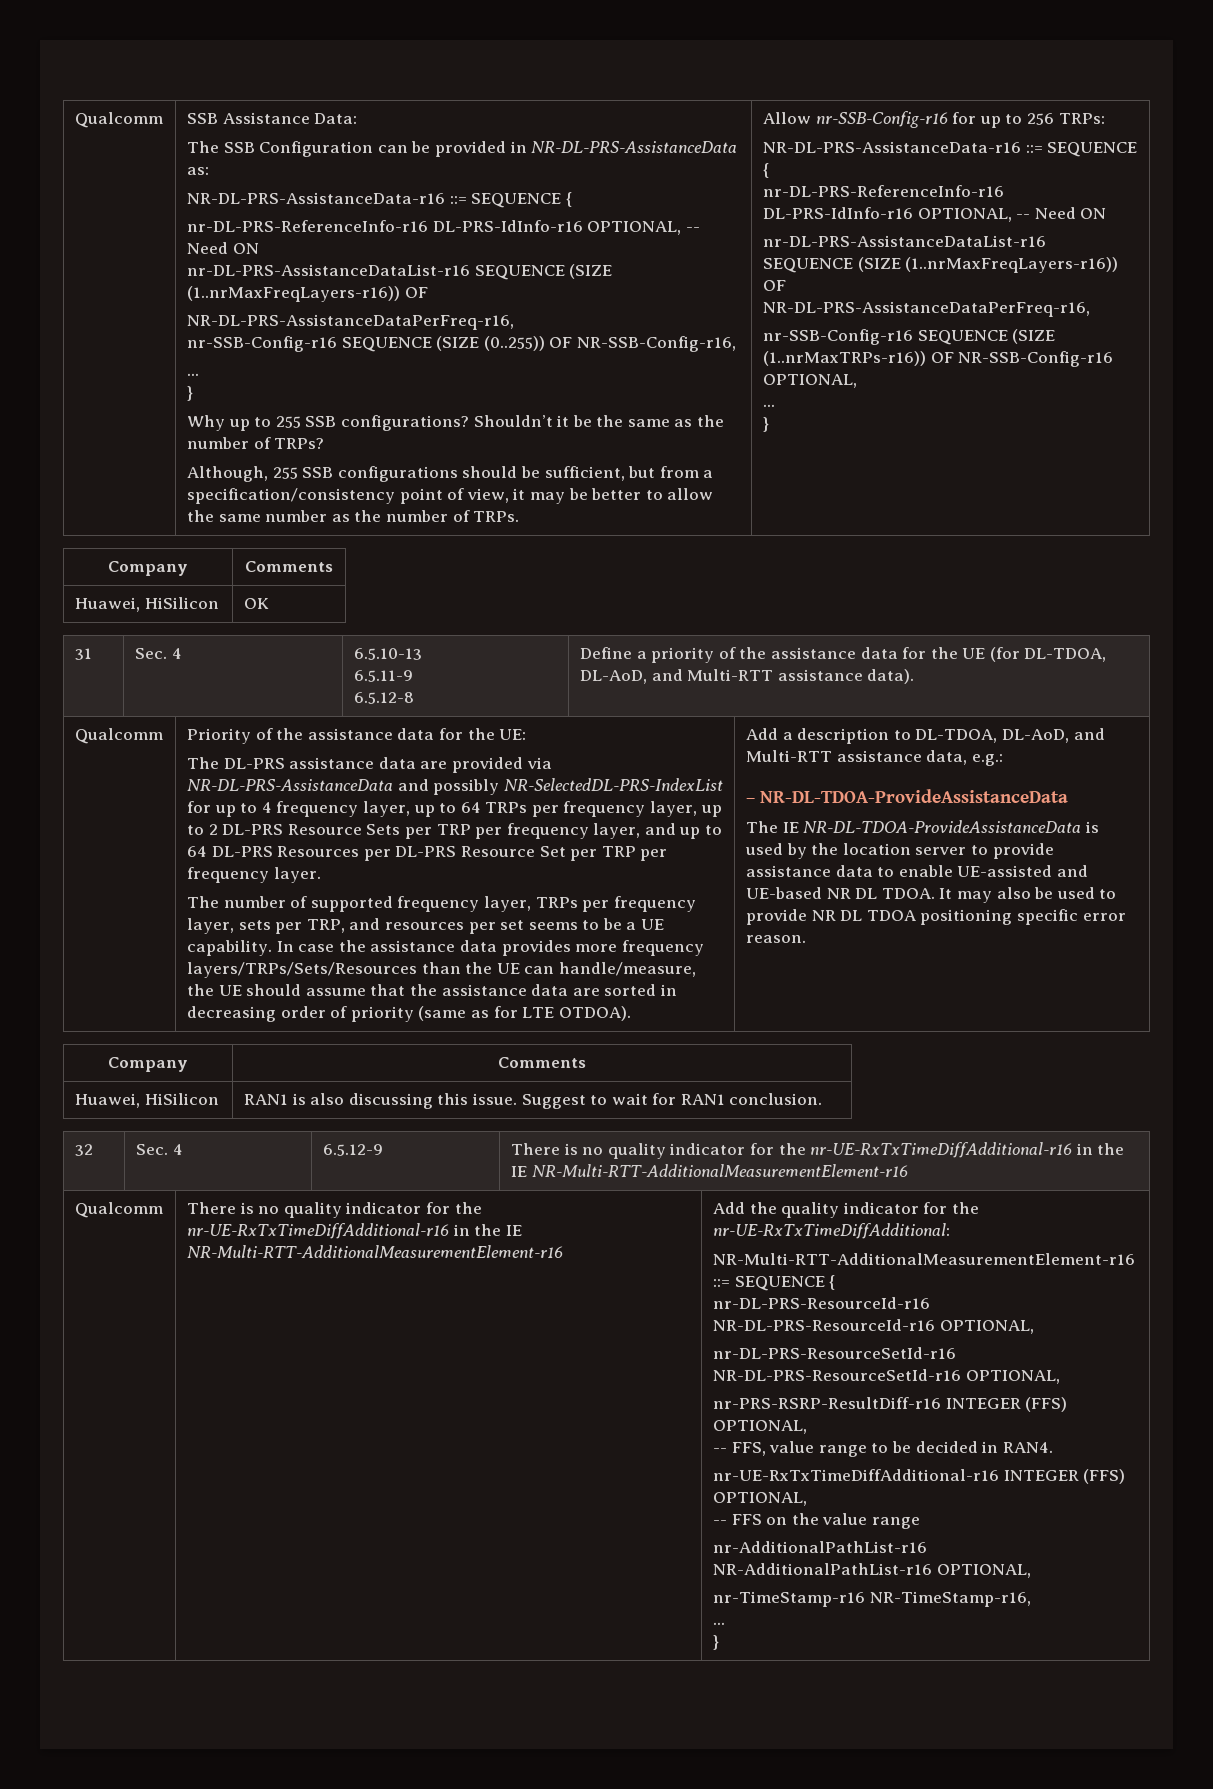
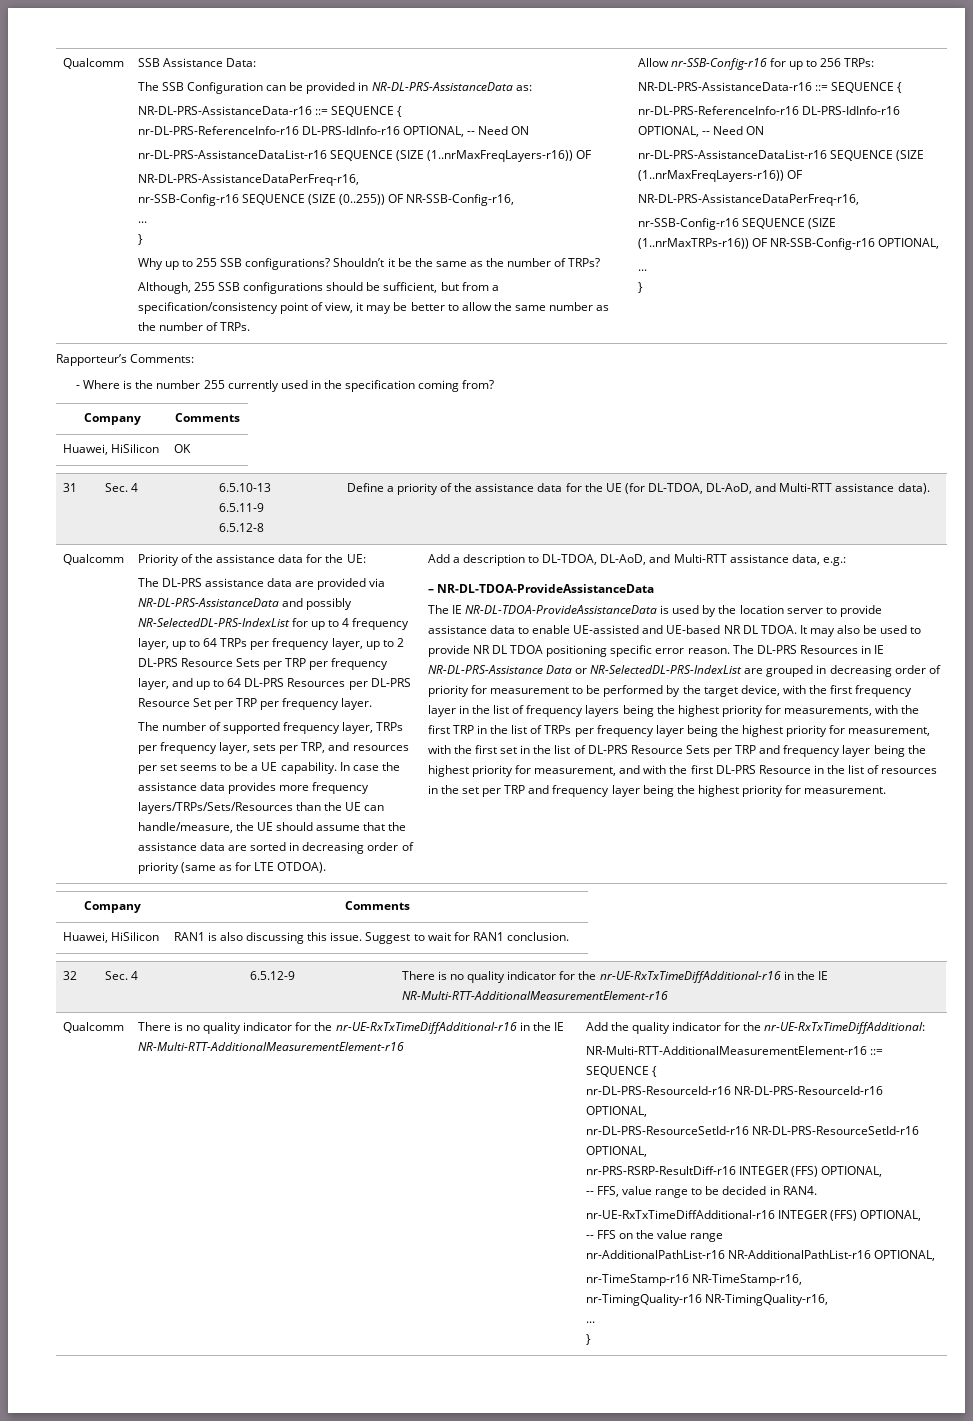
+ Rapporteur’s Comments:
+ - Where is the number 255 currently used in the specification coming from?
+ The DL-PRS Resources in IE NR-DL-PRS-Assistance Data or NR-SelectedDL-PRS-IndexList are grouped in decreasing order of priority for measurement to be performed by the target device, with the first frequency layer in the list of frequency layers being the highest priority for measurements, with the first TRP in the list of TRPs per frequency layer being the highest priority for measurement, with the first set in the list of DL-PRS Resource Sets per TRP and frequency layer being the highest priority for measurement, and with the first DL-PRS Resource in the list of resources in the set per TRP and frequency layer being the highest priority for measurement.
+ nr-TimingQuality-r16 NR-TimingQuality-r16,

